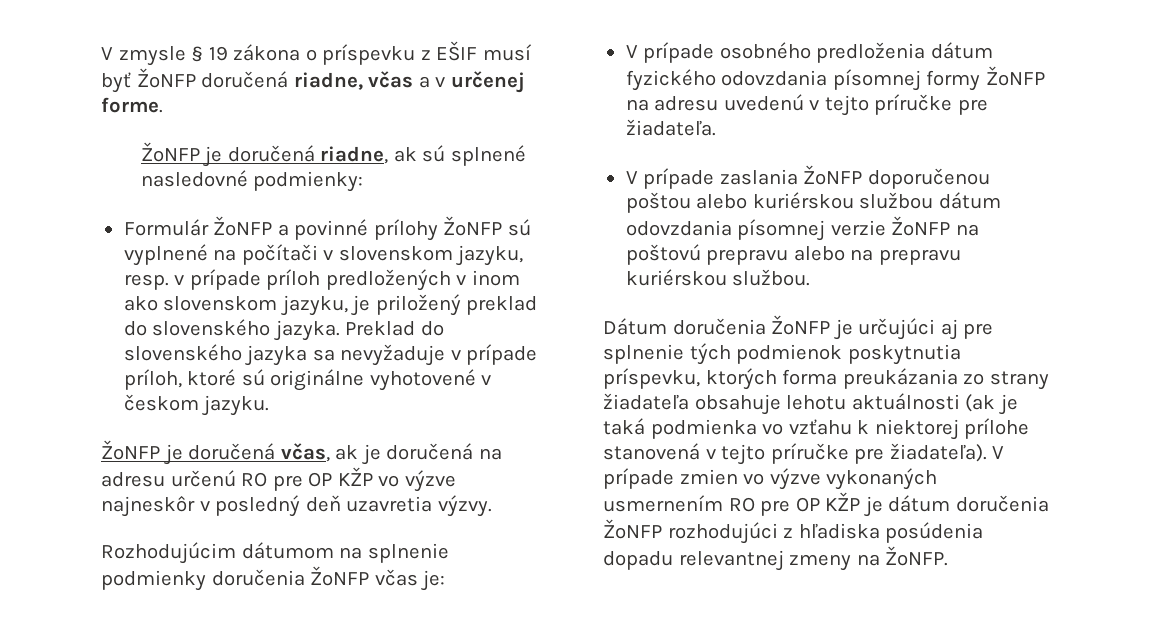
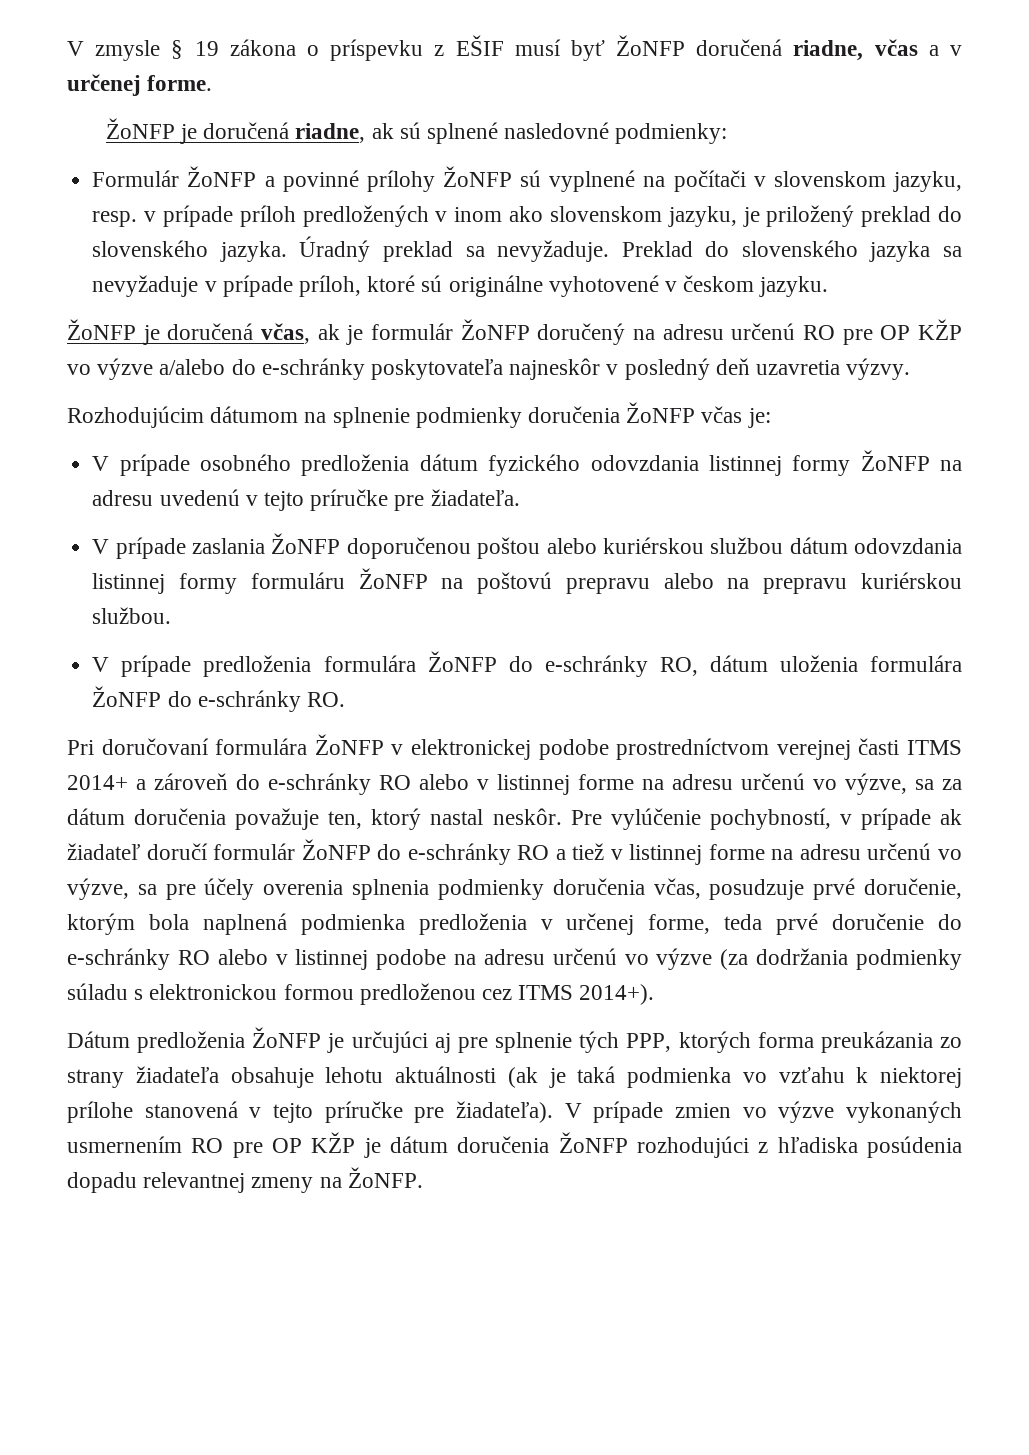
+ Úradný preklad sa nevyžaduje.
- ŽoNFP je doručená včas, ak je doručená na adresu určenú RO pre OP KŽP vo výzve najneskôr v posledný deň uzavretia výzvy.
+ ŽoNFP je doručená včas, ak je formulár ŽoNFP doručený na adresu určenú RO pre OP KŽP vo výzve a/alebo do e-schránky poskytovateľa najneskôr v posledný deň uzavretia výzvy.
- V prípade osobného predloženia dátum fyzického odovzdania písomnej formy ŽoNFP na adresu uvedenú v tejto príručke pre žiadateľa.
+ V prípade osobného predloženia dátum fyzického odovzdania listinnej formy ŽoNFP na adresu uvedenú v tejto príručke pre žiadateľa.
- V prípade zaslania ŽoNFP doporučenou poštou alebo kuriérskou službou dátum odovzdania písomnej verzie ŽoNFP na poštovú prepravu alebo na prepravu kuriérskou službou.
+ V prípade zaslania ŽoNFP doporučenou poštou alebo kuriérskou službou dátum odovzdania listinnej formy formuláru ŽoNFP na poštovú prepravu alebo na prepravu kuriérskou službou.
+ V prípade predloženia formulára ŽoNFP do e-schránky RO, dátum uloženia formulára ŽoNFP do e-schránky RO.
+ Pri doručovaní formulára ŽoNFP v elektronickej podobe prostredníctvom verejnej časti ITMS 2014+ a zároveň do e-schránky RO alebo v listinnej forme na adresu určenú vo výzve, sa za dátum doručenia považuje ten, ktorý nastal neskôr. Pre vylúčenie pochybností, v prípade ak žiadateľ doručí formulár ŽoNFP do e-schránky RO a tiež v listinnej forme na adresu určenú vo výzve, sa pre účely overenia splnenia podmienky doručenia včas, posudzuje prvé doručenie, ktorým bola naplnená podmienka predloženia v určenej forme, teda prvé doručenie do e-schránky RO alebo v listinnej podobe na adresu určenú vo výzve (za dodržania podmienky súladu s elektronickou formou predloženou cez ITMS 2014+).
- Dátum doručenia ŽoNFP je určujúci aj pre splnenie tých podmienok poskytnutia príspevku, ktorých forma preukázania zo strany žiadateľa obsahuje lehotu aktuálnosti (ak je taká podmienka vo vzťahu k niektorej prílohe stanovená v tejto príručke pre žiadateľa).
+ Dátum predloženia ŽoNFP je určujúci aj pre splnenie tých PPP, ktorých forma preukázania zo strany žiadateľa obsahuje lehotu aktuálnosti (ak je taká podmienka vo vzťahu k niektorej prílohe stanovená v tejto príručke pre žiadateľa).

